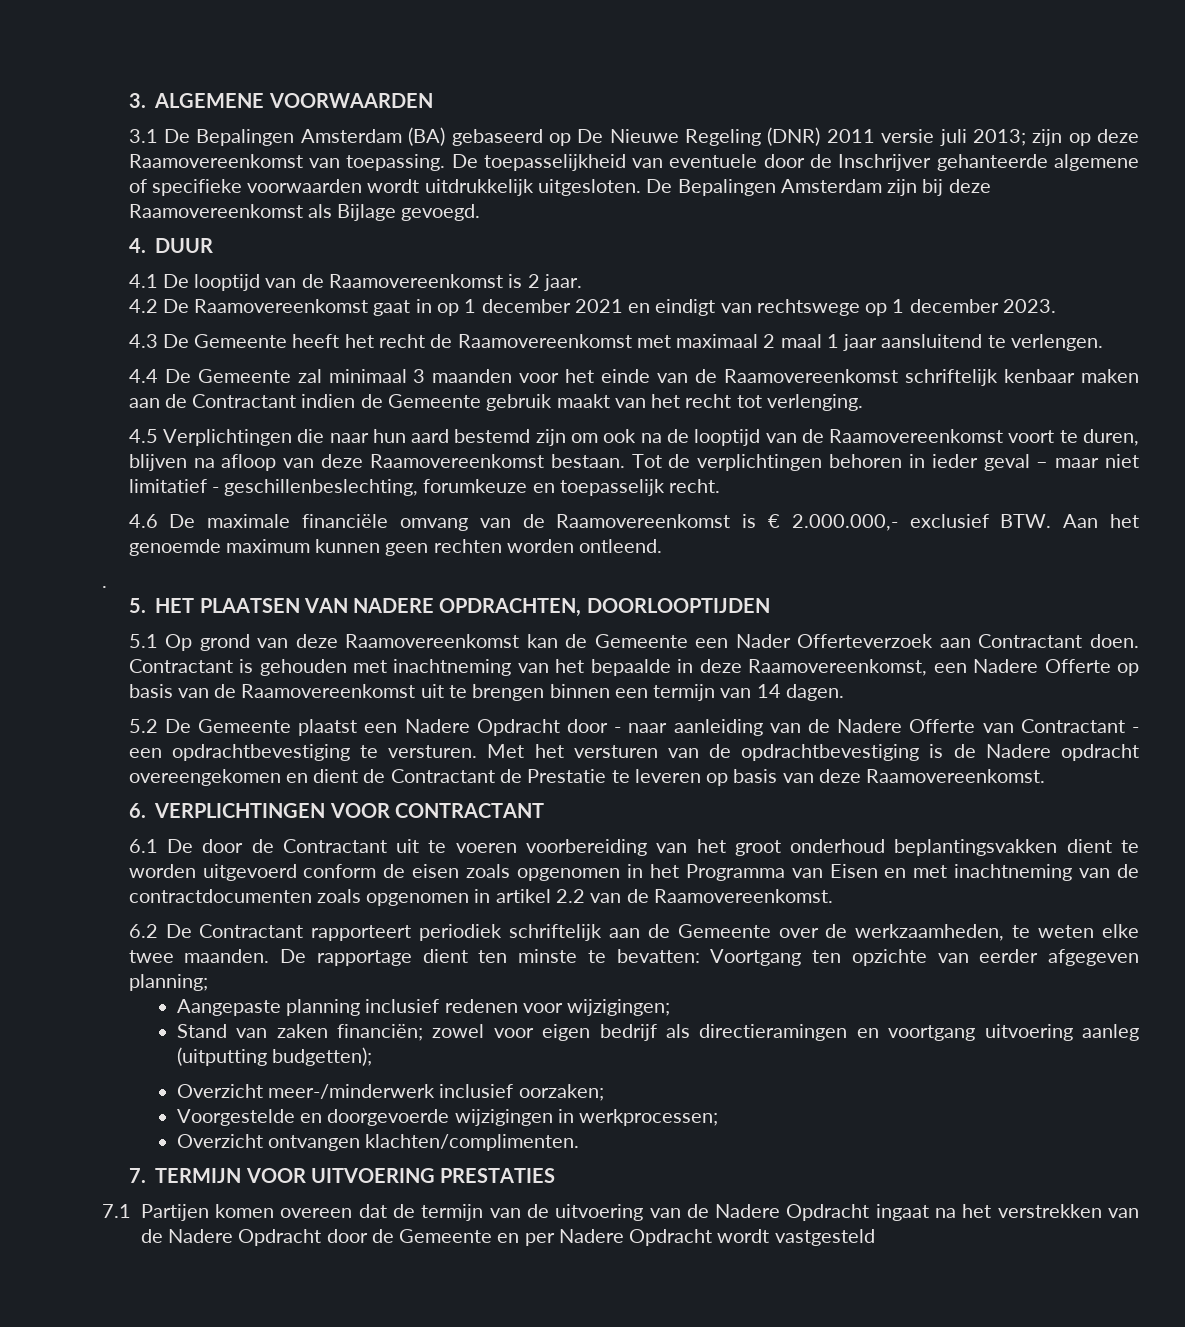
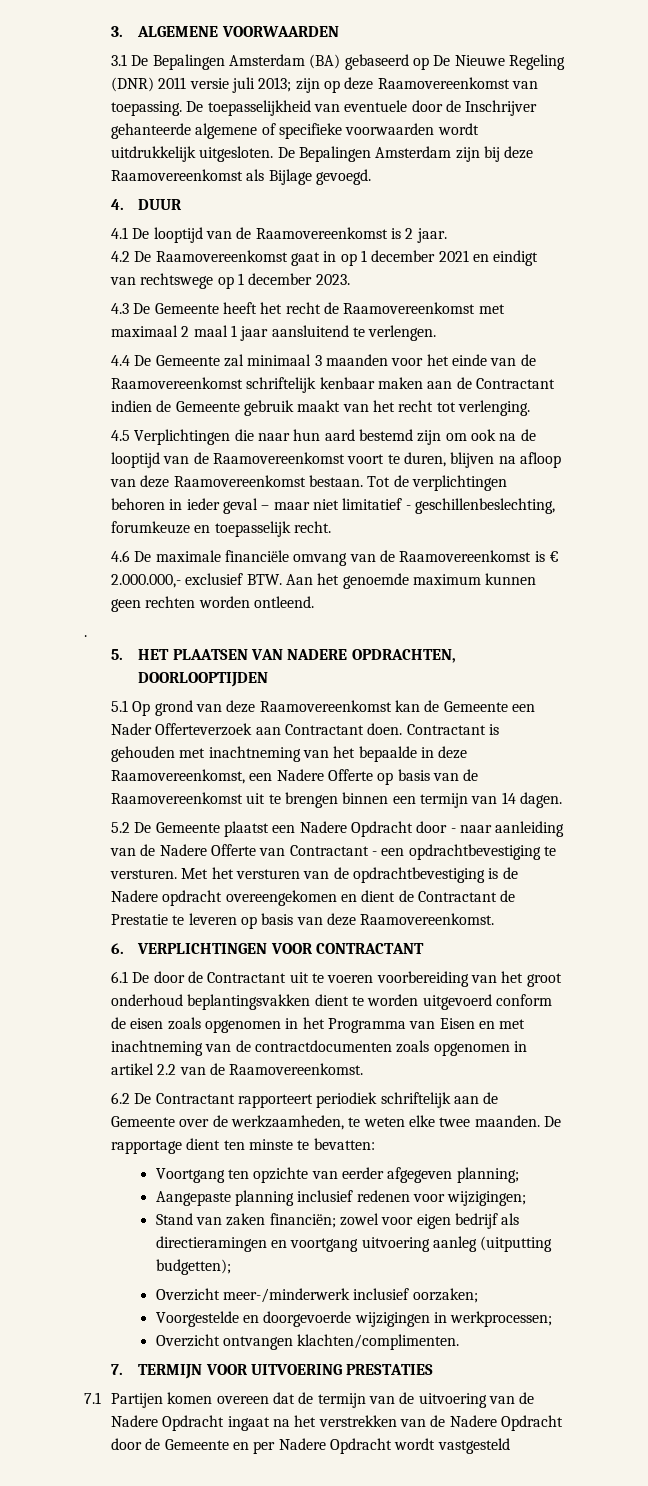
- De rapportage dient ten minste te bevatten: Voortgang ten opzichte van eerder afgegeven planning;
+ De rapportage dient ten minste te bevatten:
+ Voortgang ten opzichte van eerder afgegeven planning;

